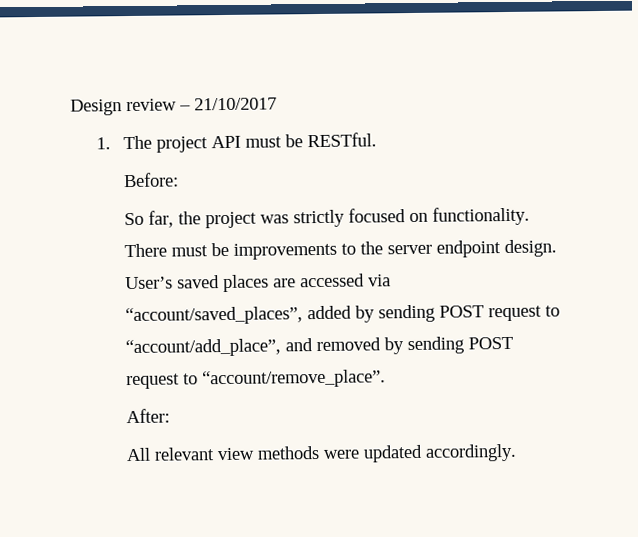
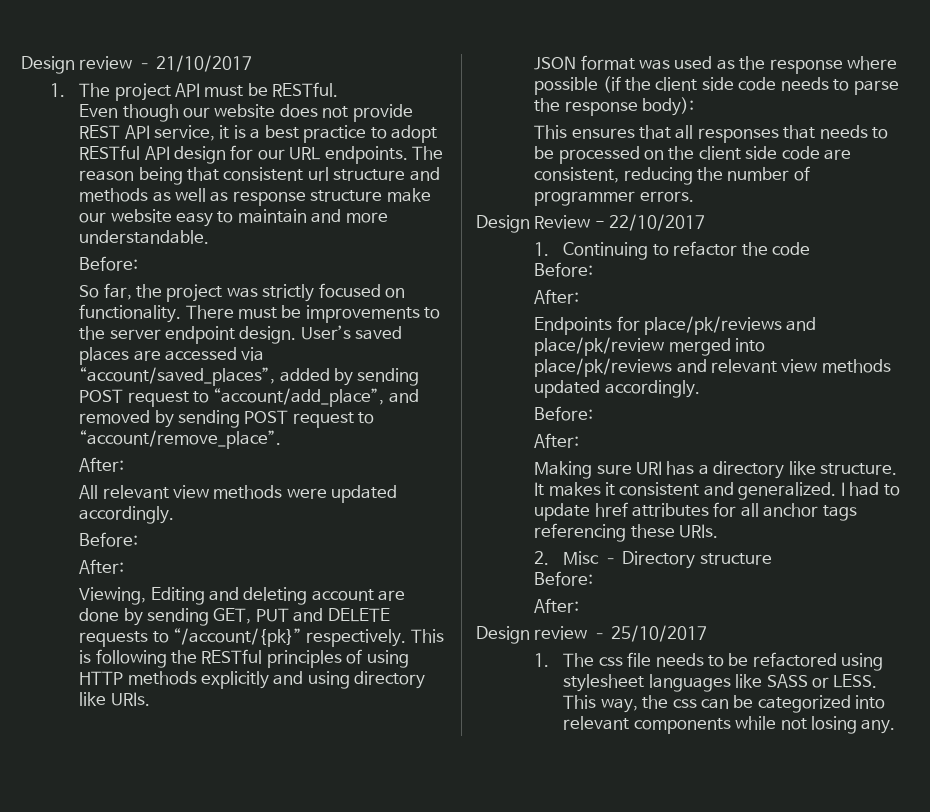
+ Even though our website does not provide REST API service, it is a best practice to adopt RESTful API design for our URL endpoints. The reason being that consistent url structure and methods as well as response structure make our website easy to maintain and more understandable.
  All relevant view methods were updated accordingly.
+ Before:
+ After:
+ Viewing, Editing and deleting account are done by sending GET, PUT and DELETE requests to “/account/{pk}” respectively. This is following the RESTful principles of using HTTP methods explicitly and using directory like URIs.
+ JSON format was used as the response where possible (if the client side code needs to parse the response body):
+ This ensures that all responses that needs to be processed on the client side code are consistent, reducing the number of programmer errors.
+ Design Review - 22/10/2017
+ 1. Continuing to refactor the code
+ Before:
+ After:
+ Endpoints for place/pk/reviews and place/pk/review merged into place/pk/reviews and relevant view methods updated accordingly.
+ Before:
+ After:
+ Making sure URI has a directory like structure. It makes it consistent and generalized. I had to update href attributes for all anchor tags referencing these URIs.
+ 2. Misc – Directory structure
+ Before:
+ After:
+ Design review – 25/10/2017
+ 1. The css file needs to be refactored using stylesheet languages like SASS or LESS. This way, the css can be categorized into relevant components while not losing any.

